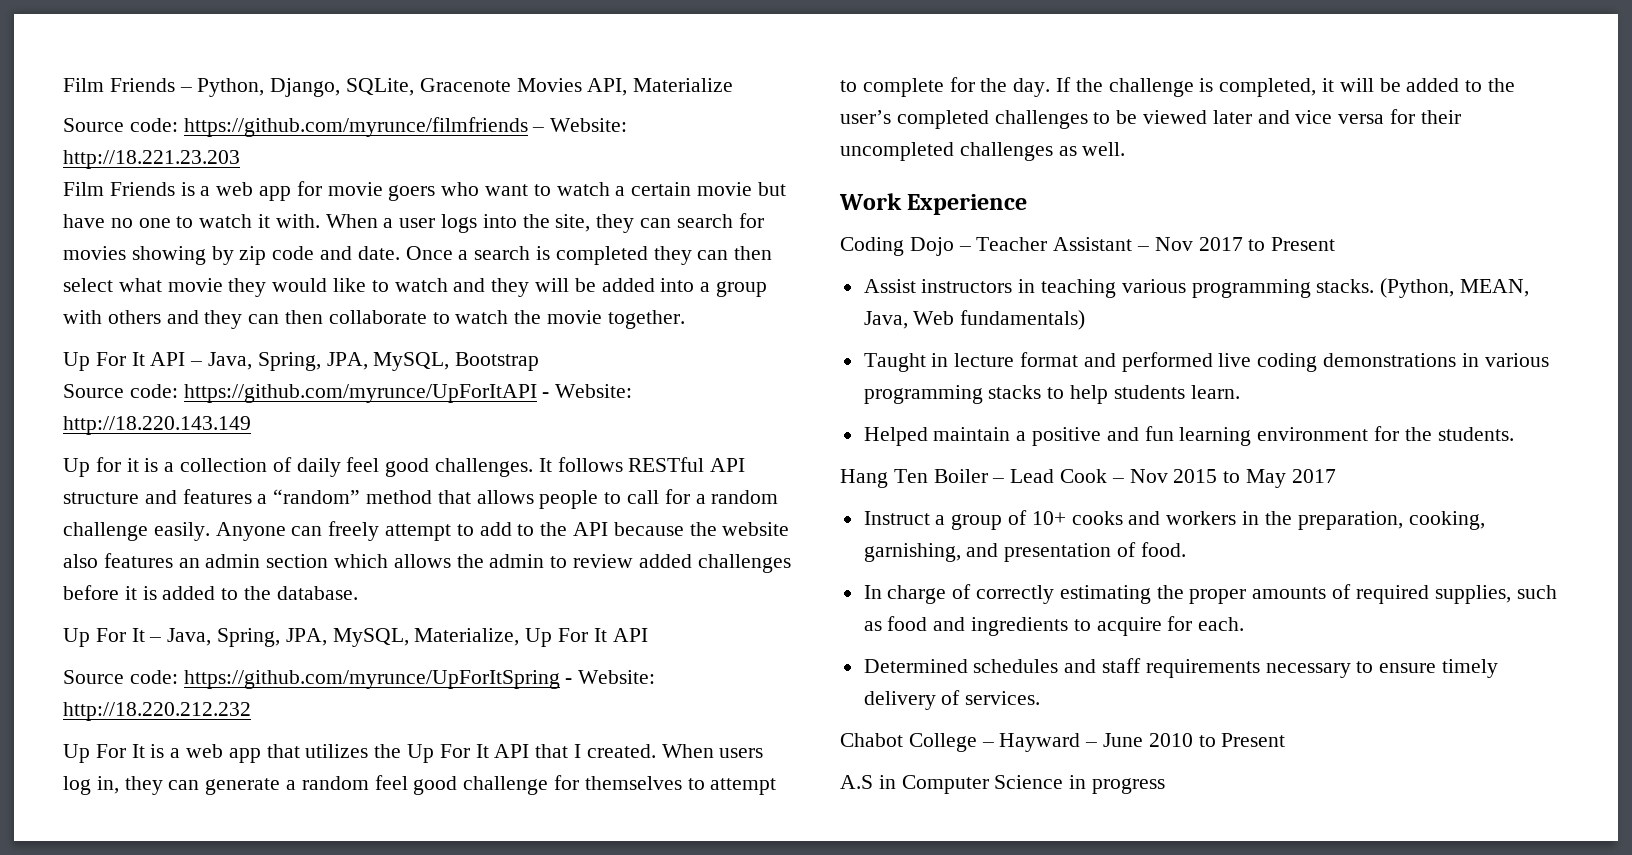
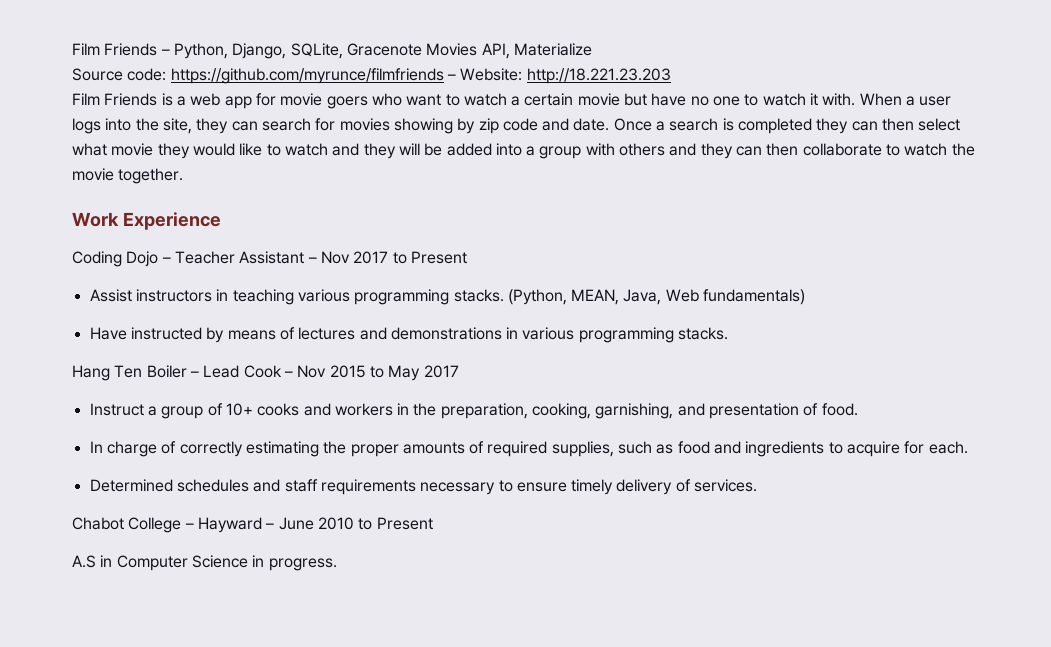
- Up For It API – Java, Spring, JPA, MySQL, Bootstrap
- Source code: https://github.com/myrunce/UpForItAPI - Website: http://18.220.143.149
- Up for it is a collection of daily feel good challenges. It follows RESTful API structure and features a “random” method that allows people to call for a random challenge easily. Anyone can freely attempt to add to the API because the website also features an admin section which allows the admin to review added challenges before it is added to the database.
- Up For It – Java, Spring, JPA, MySQL, Materialize, Up For It API
- Source code: https://github.com/myrunce/UpForItSpring - Website: http://18.220.212.232
- Up For It is a web app that utilizes the Up For It API that I created. When users log in, they can generate a random feel good challenge for themselves to attempt to complete for the day. If the challenge is completed, it will be added to the user’s completed challenges to be viewed later and vice versa for their uncompleted challenges as well.
- Taught in lecture format and performed live coding demonstrations in various programming stacks to help students learn.
- Helped maintain a positive and fun learning environment for the students.
+ Have instructed by means of lectures and demonstrations in various programming stacks.
- A.S in Computer Science in progress
+ A.S in Computer Science in progress.

